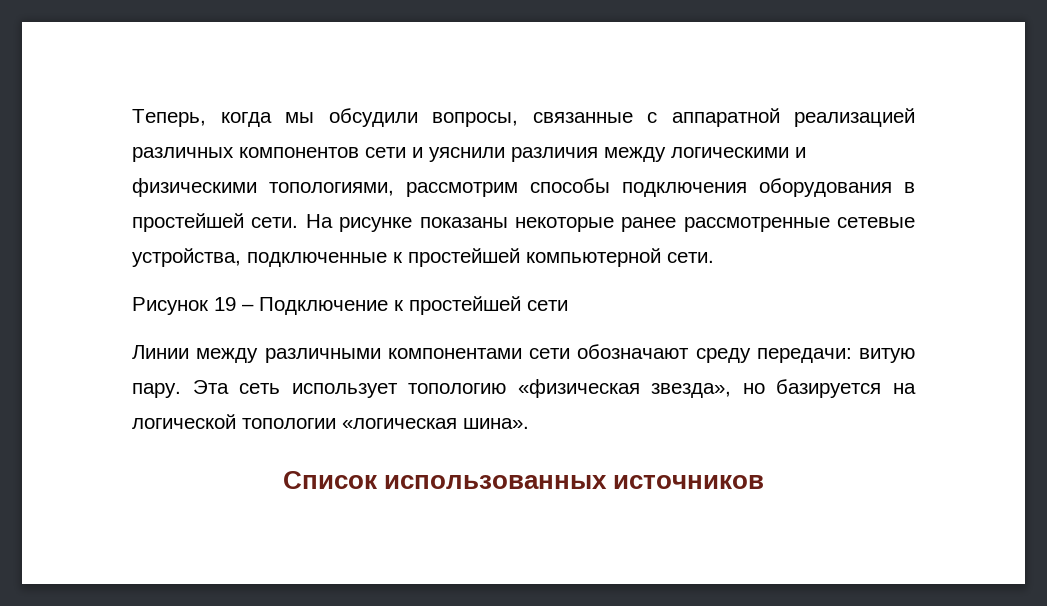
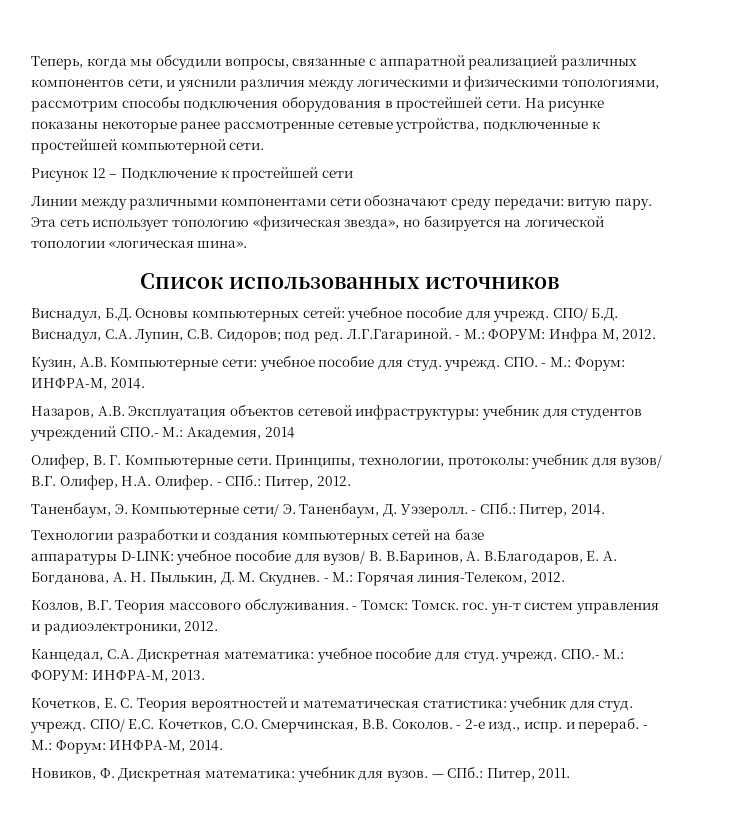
- Теперь, когда мы обсудили вопросы, связанные с аппаратной реализацией различных компонентов сети и уяснили различия между логическими и физическими топологиями, рассмотрим способы подключения оборудования в простейшей сети.
+ Теперь, когда мы обсудили вопросы, связанные с аппаратной реализацией различных компонентов сети, и уяснили различия между логическими и физическими топологиями, рассмотрим способы подключения оборудования в простейшей сети.
- Рисунок 19 – Подключение к простейшей сети
+ Рисунок 12 – Подключение к простейшей сети
+ Виснадул, Б.Д. Основы компьютерных сетей: учебное пособие для учрежд. СПО/ Б.Д. Виснадул, С.А. Лупин, С.В. Сидоров; под ред. Л.Г.Гагариной. - М.: ФОРУМ: Инфра М, 2012.
+ Кузин, А.В. Компьютерные сети: учебное пособие для студ. учрежд. СПО. - М.: Форум: ИНФРА-М, 2014.
+ Назаров, А.В. Эксплуатация объектов сетевой инфраструктуры: учебник для студентов учреждений СПО.- М.: Академия, 2014
+ Олифер, В. Г. Компьютерные сети. Принципы, технологии, протоколы: учебник для вузов/ В.Г. Олифер, Н.А. Олифер. - СПб.: Питер, 2012.
+ Таненбаум, Э. Компьютерные сети/ Э. Таненбаум, Д. Уэзеролл. - СПб.: Питер, 2014.
+ Технологии разработки и создания компьютерных сетей на базе
+ аппаратуры D-LINK: учебное пособие для вузов/ В. В.Баринов, А. В.Благодаров, Е. А. Богданова, А. Н. Пылькин, Д. М. Скуднев. - М.: Горячая линия-Телеком, 2012.
+ Козлов, В.Г. Теория массового обслуживания. - Томск: Томск. гос. ун-т систем управления и радиоэлектроники, 2012.
+ Канцедал, С.А. Дискретная математика: учебное пособие для студ. учрежд. СПО.- М.: ФОРУМ: ИНФРА-М, 2013.
+ Кочетков, Е. С. Теория вероятностей и математическая статистика: учебник для студ. учрежд. СПО/ Е.С. Кочетков, С.О. Смерчинская, В.В. Соколов. - 2-e изд., испр. и перераб. - М.: Форум: ИНФРА-М, 2014.
+ Новиков, Ф. Дискретная математика: учебник для вузов. — СПб.: Питер, 2011.

